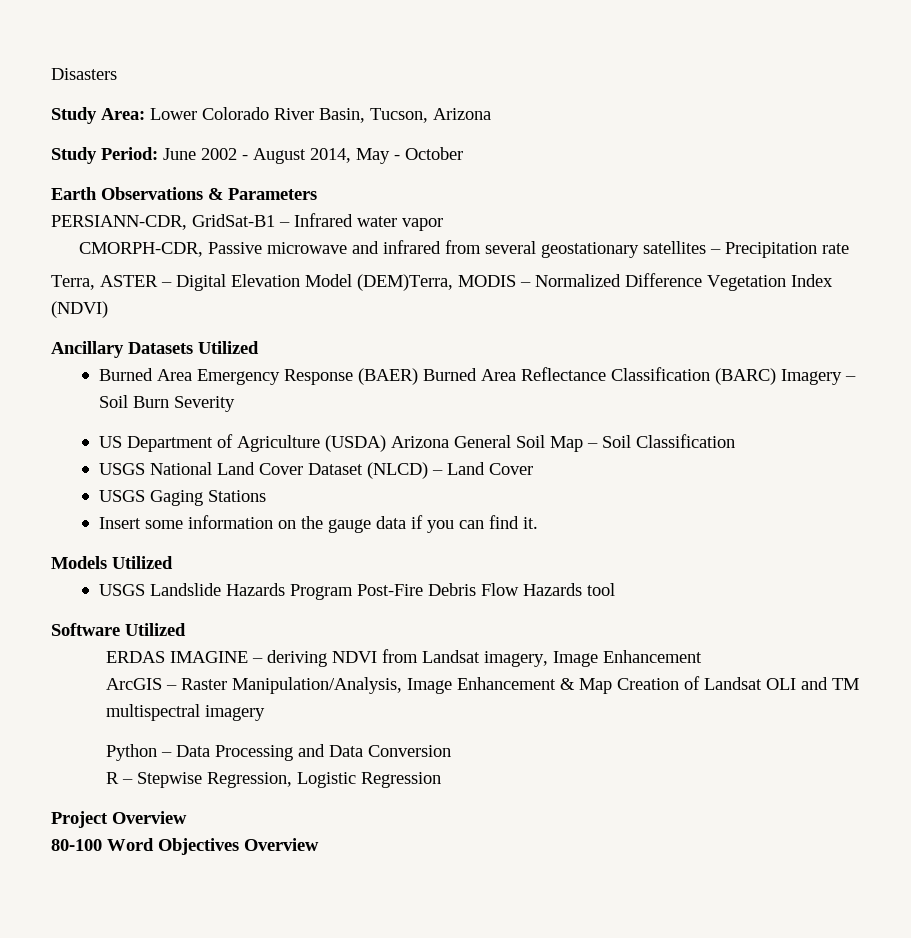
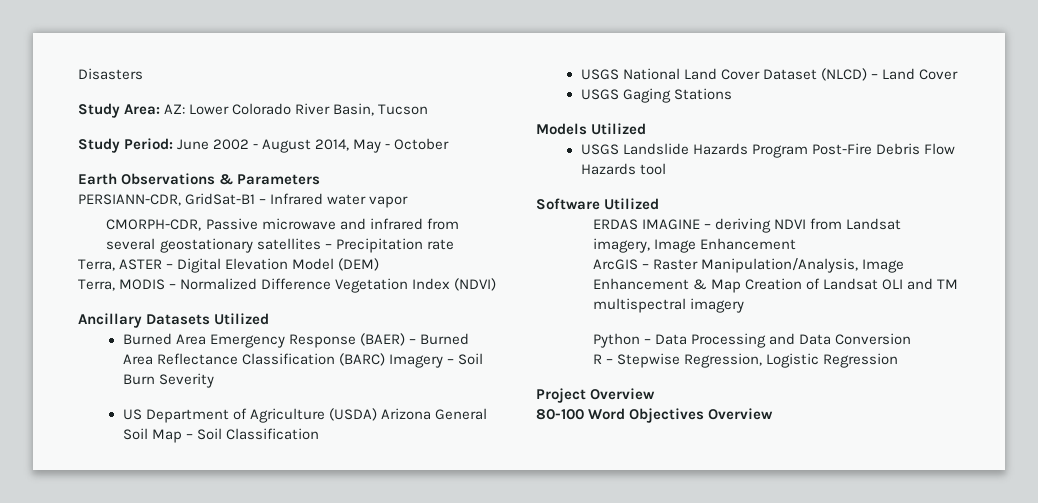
- Study Area: Lower Colorado River Basin, Tucson, Arizona
+ Study Area: AZ: Lower Colorado River Basin, Tucson
- Terra, ASTER – Digital Elevation Model (DEM)Terra, MODIS – Normalized Difference Vegetation Index (NDVI)
+ Terra, ASTER – Digital Elevation Model (DEM)
+ Terra, MODIS – Normalized Difference Vegetation Index (NDVI)
- Burned Area Emergency Response (BAER) Burned Area Reflectance Classification (BARC) Imagery – Soil Burn Severity
+ Burned Area Emergency Response (BAER) – Burned Area Reflectance Classification (BARC) Imagery – Soil Burn Severity
- Insert some information on the gauge data if you can find it.

